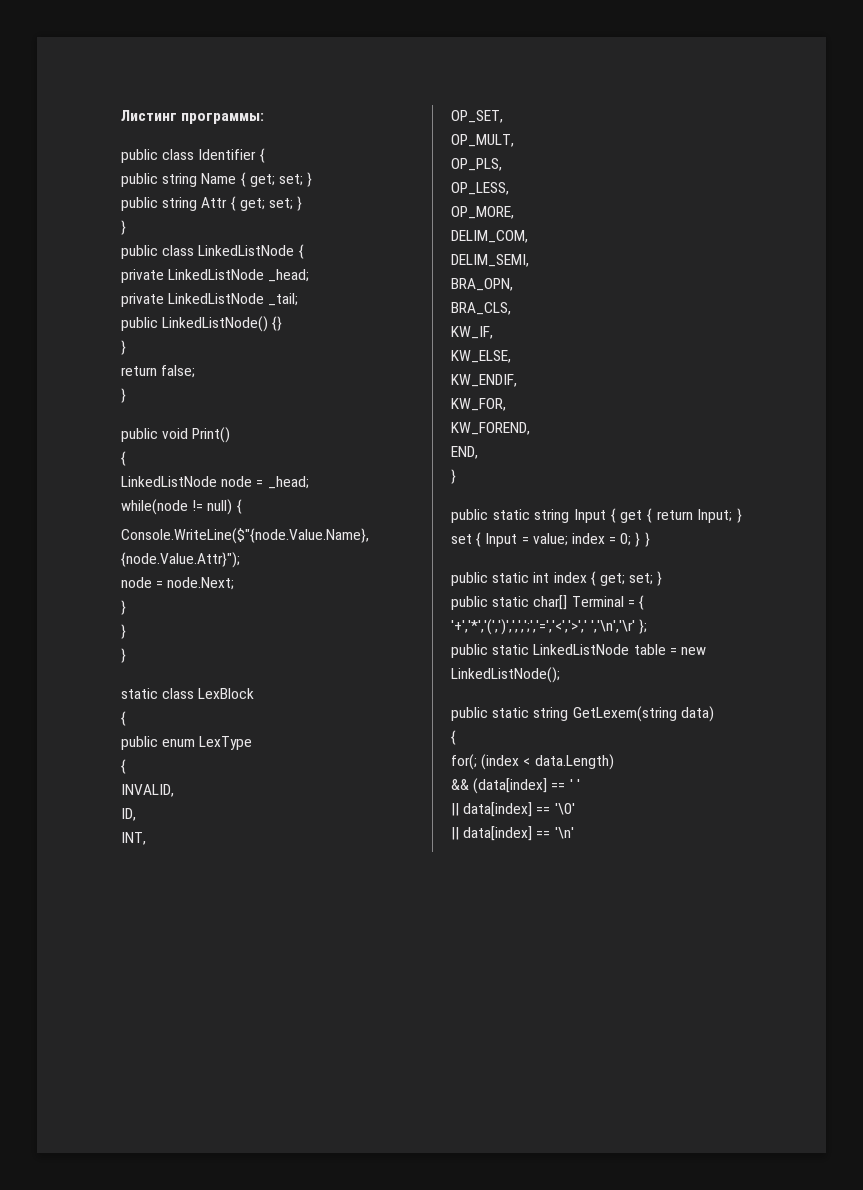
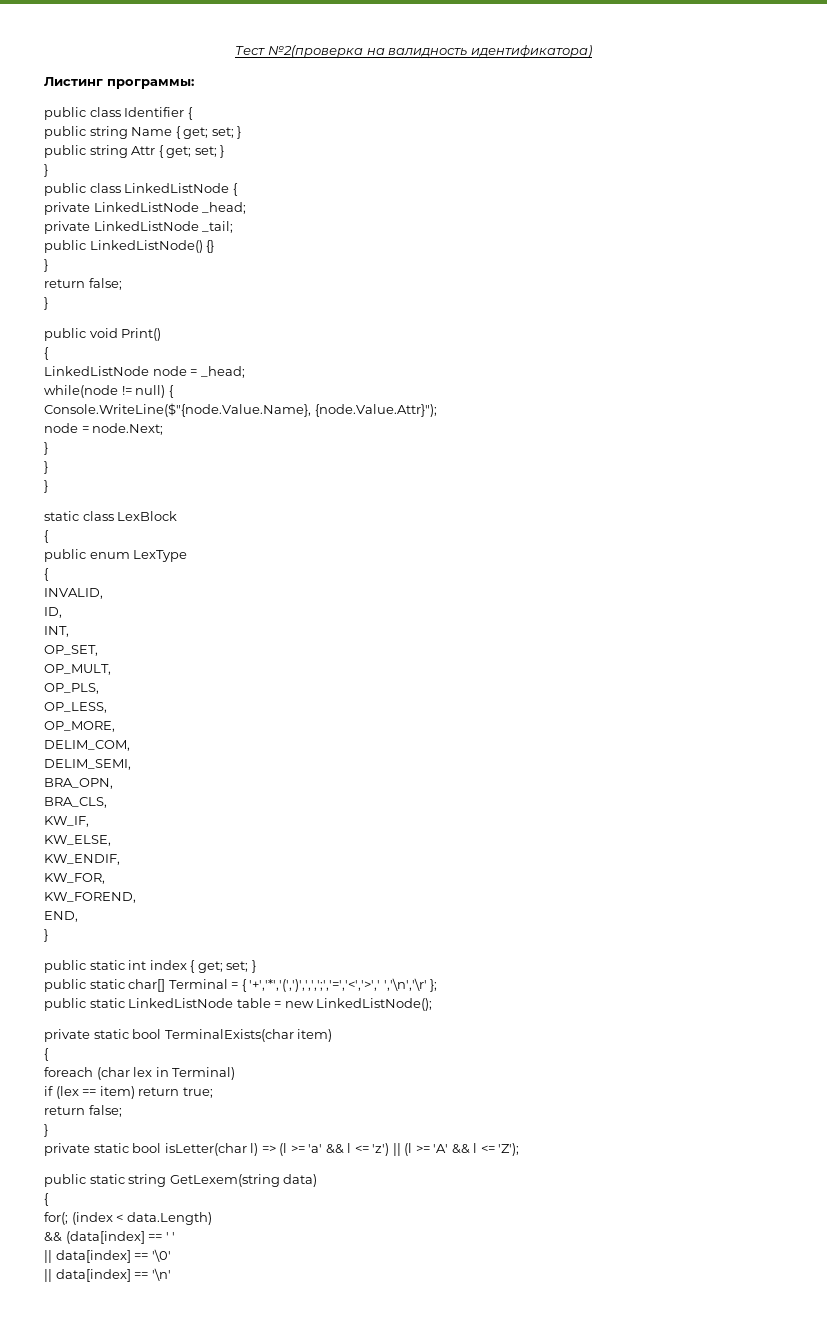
+ Тест №2(проверка на валидность идентификатора)
- public static string Input { get { return Input; } set { Input = value; index = 0; } }
+ private static bool TerminalExists(char item)
+ {
+ foreach (char lex in Terminal)
+ if (lex == item) return true;
+ return false;
+ }
+ private static bool isLetter(char l) => (l >= 'a' && l <= 'z') || (l >= 'A' && l <= 'Z');

